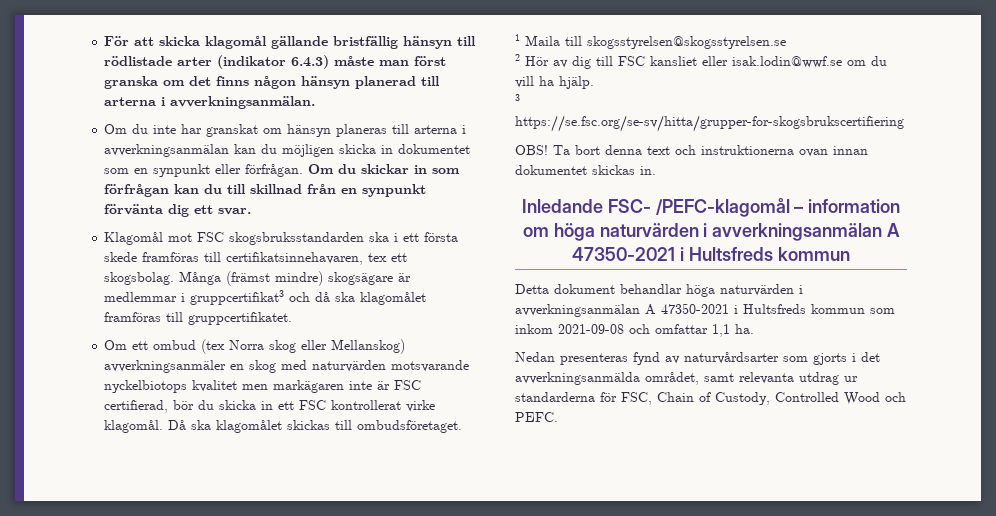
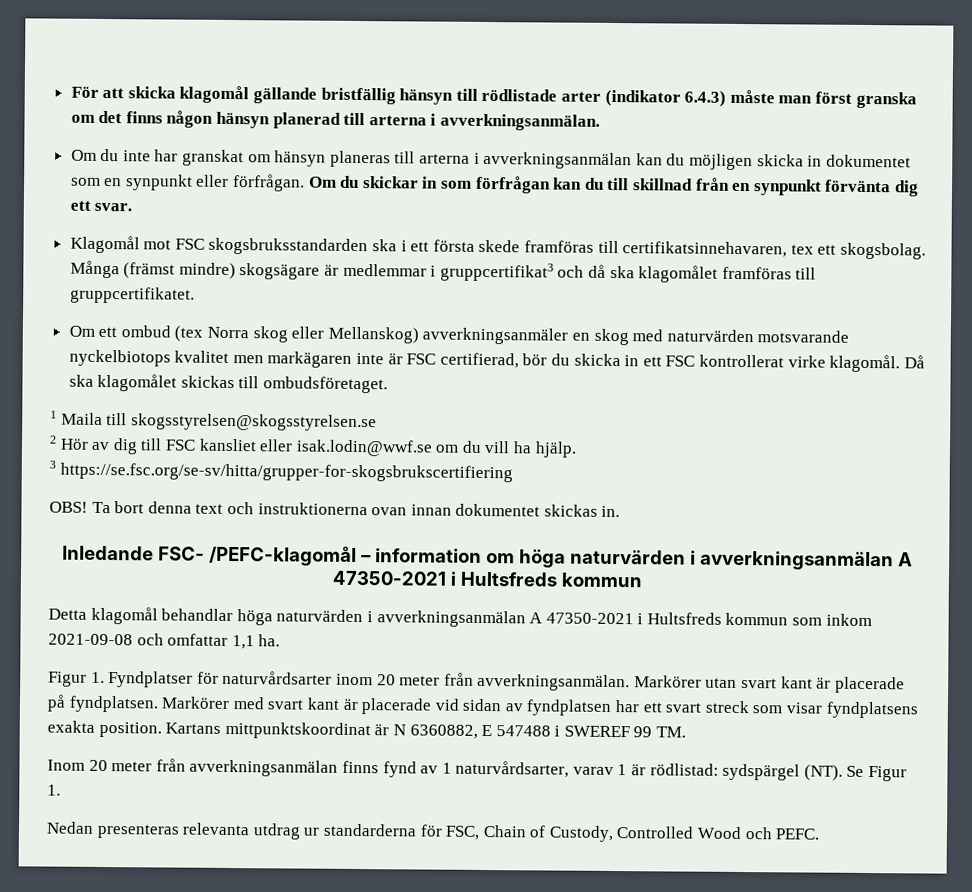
- Detta dokument behandlar höga naturvärden i avverkningsanmälan A 47350-2021 i Hultsfreds kommun som inkom 2021-09-08 och omfattar 1,1 ha.
+ Detta klagomål behandlar höga naturvärden i avverkningsanmälan A 47350-2021 i Hultsfreds kommun som inkom 2021-09-08 och omfattar 1,1 ha.
- Nedan presenteras fynd av naturvårdsarter som gjorts i det avverkningsanmälda området, samt relevanta utdrag ur standarderna för FSC, Chain of Custody, Controlled Wood och PEFC.
+ Figur 1. Fyndplatser för naturvårdsarter inom 20 meter från avverkningsanmälan. Markörer utan svart kant är placerade på fyndplatsen. Markörer med svart kant är placerade vid sidan av fyndplatsen har ett svart streck som visar fyndplatsens exakta position. Kartans mittpunktskoordinat är N 6360882, E 547488 i SWEREF 99 TM.
+ Inom 20 meter från avverkningsanmälan finns fynd av 1 naturvårdsarter, varav 1 är rödlistad: sydspärgel (NT). Se Figur 1.
+ Nedan presenteras relevanta utdrag ur standarderna för FSC, Chain of Custody, Controlled Wood och PEFC.

